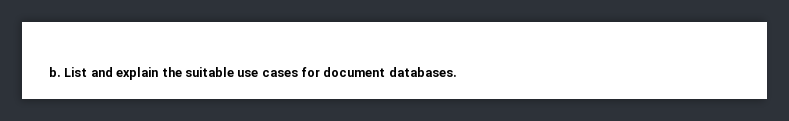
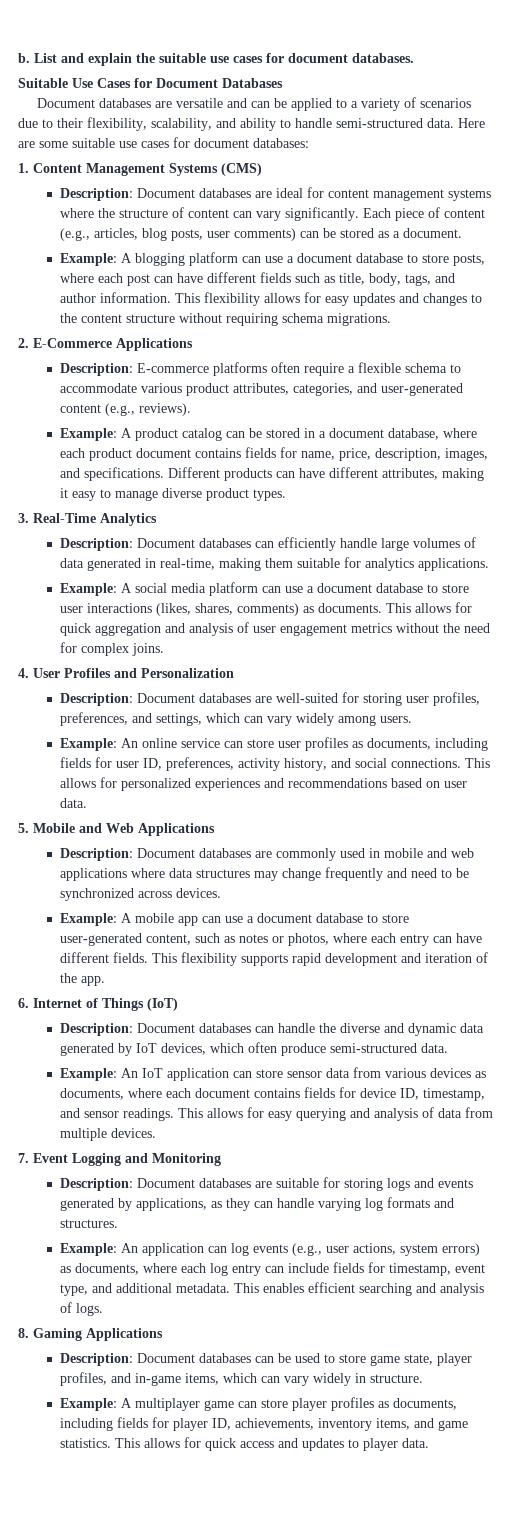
+ Suitable Use Cases for Document Databases
+ Document databases are versatile and can be applied to a variety of scenarios due to their flexibility, scalability, and ability to handle semi-structured data. Here are some suitable use cases for document databases:
+ 1. Content Management Systems (CMS)
+ Description: Document databases are ideal for content management systems where the structure of content can vary significantly. Each piece of content (e.g., articles, blog posts, user comments) can be stored as a document.
+ Example: A blogging platform can use a document database to store posts, where each post can have different fields such as title, body, tags, and author information. This flexibility allows for easy updates and changes to the content structure without requiring schema migrations.
+ 2. E-Commerce Applications
+ Description: E-commerce platforms often require a flexible schema to accommodate various product attributes, categories, and user-generated content (e.g., reviews).
+ Example: A product catalog can be stored in a document database, where each product document contains fields for name, price, description, images, and specifications. Different products can have different attributes, making it easy to manage diverse product types.
+ 3. Real-Time Analytics
+ Description: Document databases can efficiently handle large volumes of data generated in real-time, making them suitable for analytics applications.
+ Example: A social media platform can use a document database to store user interactions (likes, shares, comments) as documents. This allows for quick aggregation and analysis of user engagement metrics without the need for complex joins.
+ 4. User Profiles and Personalization
+ Description: Document databases are well-suited for storing user profiles, preferences, and settings, which can vary widely among users.
+ Example: An online service can store user profiles as documents, including fields for user ID, preferences, activity history, and social connections. This allows for personalized experiences and recommendations based on user data.
+ 5. Mobile and Web Applications
+ Description: Document databases are commonly used in mobile and web applications where data structures may change frequently and need to be synchronized across devices.
+ Example: A mobile app can use a document database to store user-generated content, such as notes or photos, where each entry can have different fields. This flexibility supports rapid development and iteration of the app.
+ 6. Internet of Things (IoT)
+ Description: Document databases can handle the diverse and dynamic data generated by IoT devices, which often produce semi-structured data.
+ Example: An IoT application can store sensor data from various devices as documents, where each document contains fields for device ID, timestamp, and sensor readings. This allows for easy querying and analysis of data from multiple devices.
+ 7. Event Logging and Monitoring
+ Description: Document databases are suitable for storing logs and events generated by applications, as they can handle varying log formats and structures.
+ Example: An application can log events (e.g., user actions, system errors) as documents, where each log entry can include fields for timestamp, event type, and additional metadata. This enables efficient searching and analysis of logs.
+ 8. Gaming Applications
+ Description: Document databases can be used to store game state, player profiles, and in-game items, which can vary widely in structure.
+ Example: A multiplayer game can store player profiles as documents, including fields for player ID, achievements, inventory items, and game statistics. This allows for quick access and updates to player data.

